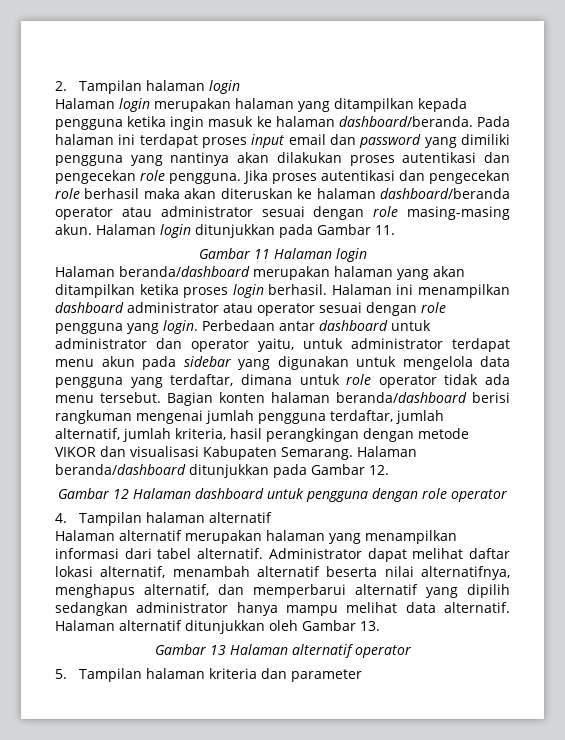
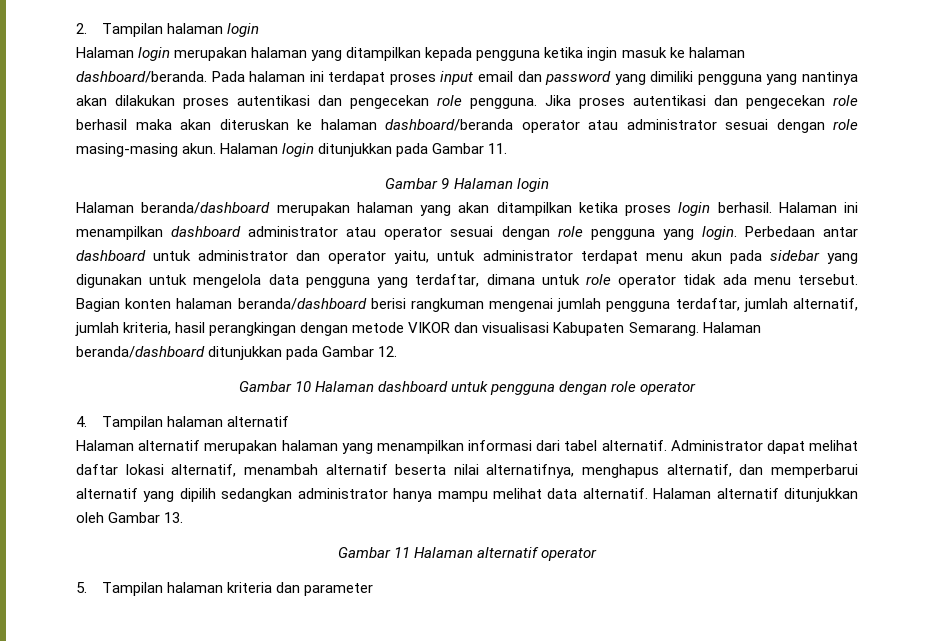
- Gambar 11 Halaman login
+ Gambar 9 Halaman login
- Gambar 12 Halaman dashboard untuk pengguna dengan role operator
+ Gambar 10 Halaman dashboard untuk pengguna dengan role operator
- Gambar 13 Halaman alternatif operator
+ Gambar 11 Halaman alternatif operator

